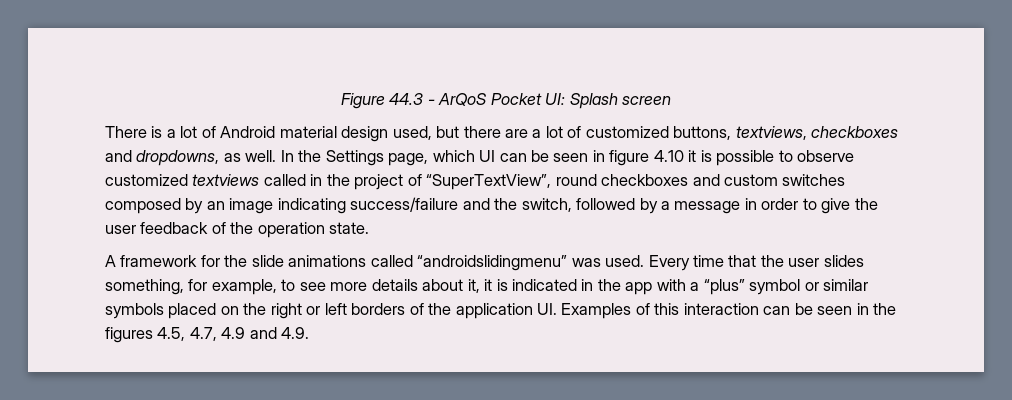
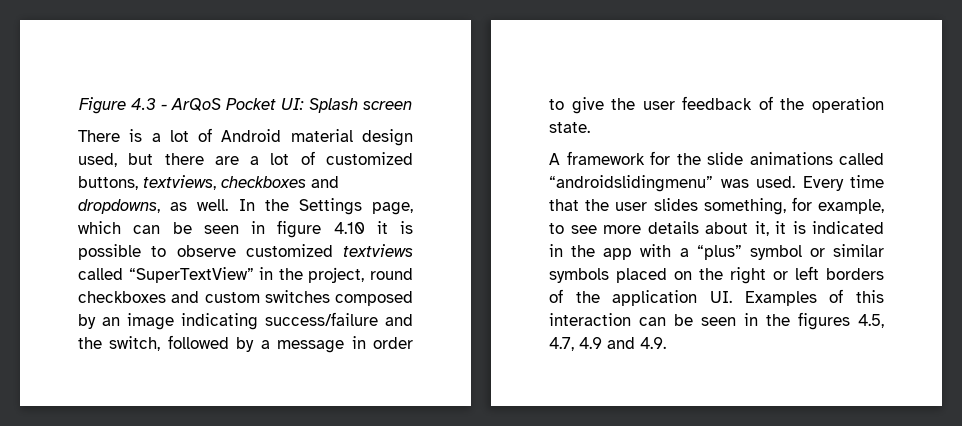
- Figure 44.3 - ArQoS Pocket UI: Splash screen
+ Figure 4.3 - ArQoS Pocket UI: Splash screen
- In the Settings page, which UI can be seen in figure 4.10 it is possible to observe customized textviews called in the project of “SuperTextView”, round checkboxes and custom switches composed by an image indicating success/failure and the switch, followed by a message in order to give the user feedback of the operation state.
+ In the Settings page, which can be seen in figure 4.10 it is possible to observe customized textviews called “SuperTextView” in the project, round checkboxes and custom switches composed by an image indicating success/failure and the switch, followed by a message in order to give the user feedback of the operation state.

